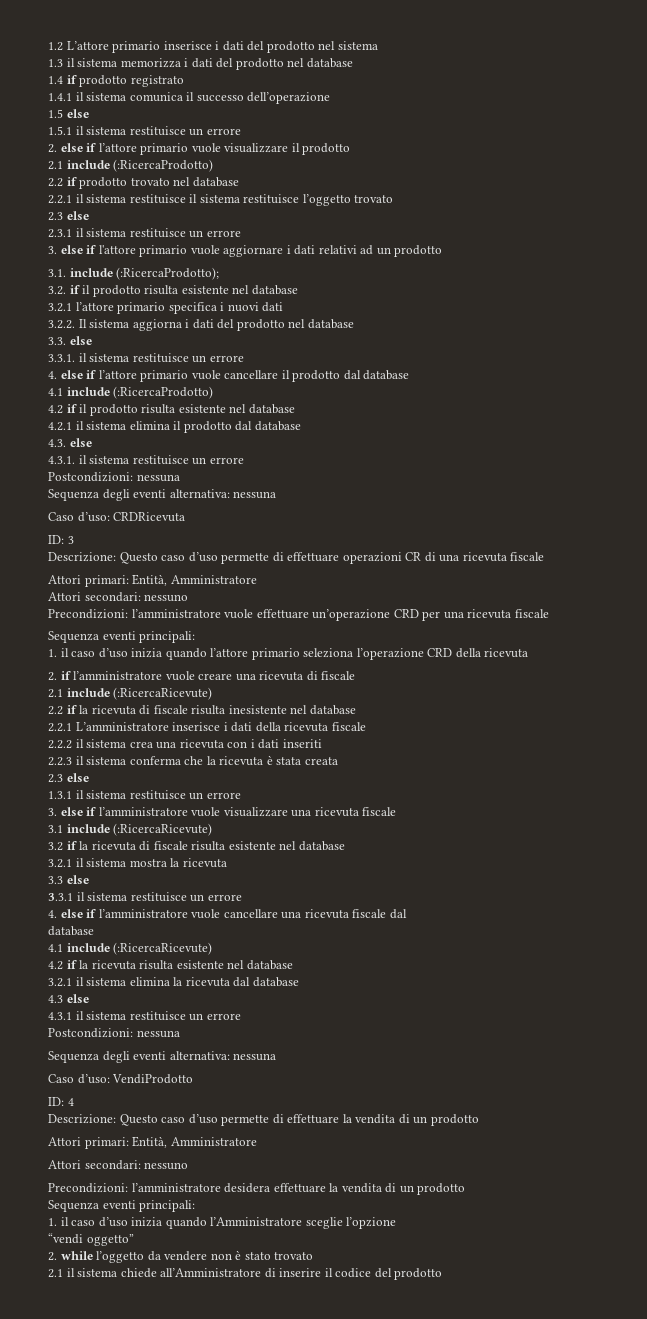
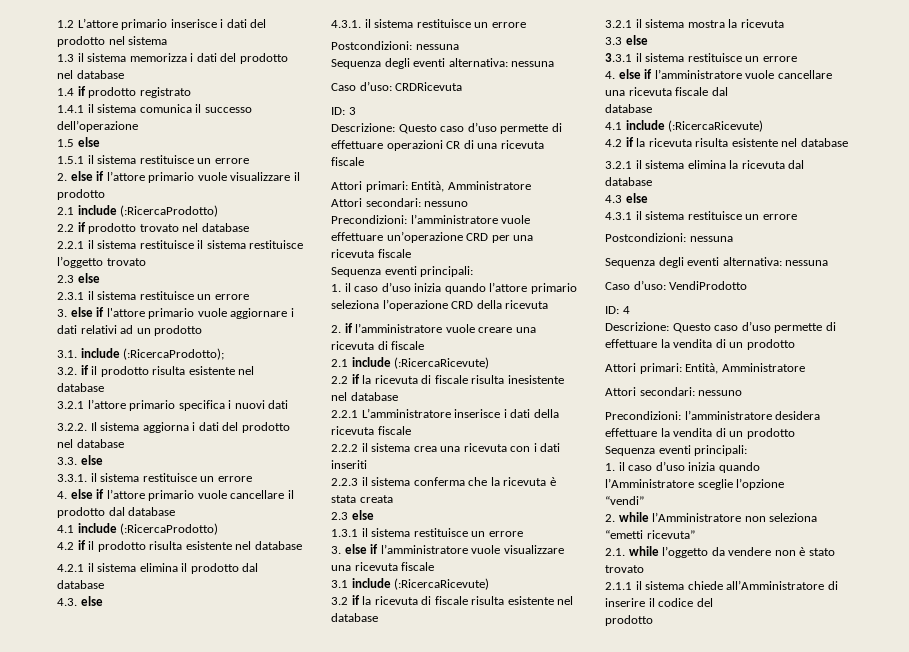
- “vendi oggetto”
+ “vendi”
- 2. while l’oggetto da vendere non è stato trovato
+ 2. while l’Amministratore non seleziona “emetti ricevuta”
+ 2.1. while l’oggetto da vendere non è stato trovato
- 2.1 il sistema chiede all’Amministratore di inserire il codice del prodotto
+ 2.1.1 il sistema chiede all’Amministratore di inserire il codice del
+ prodotto

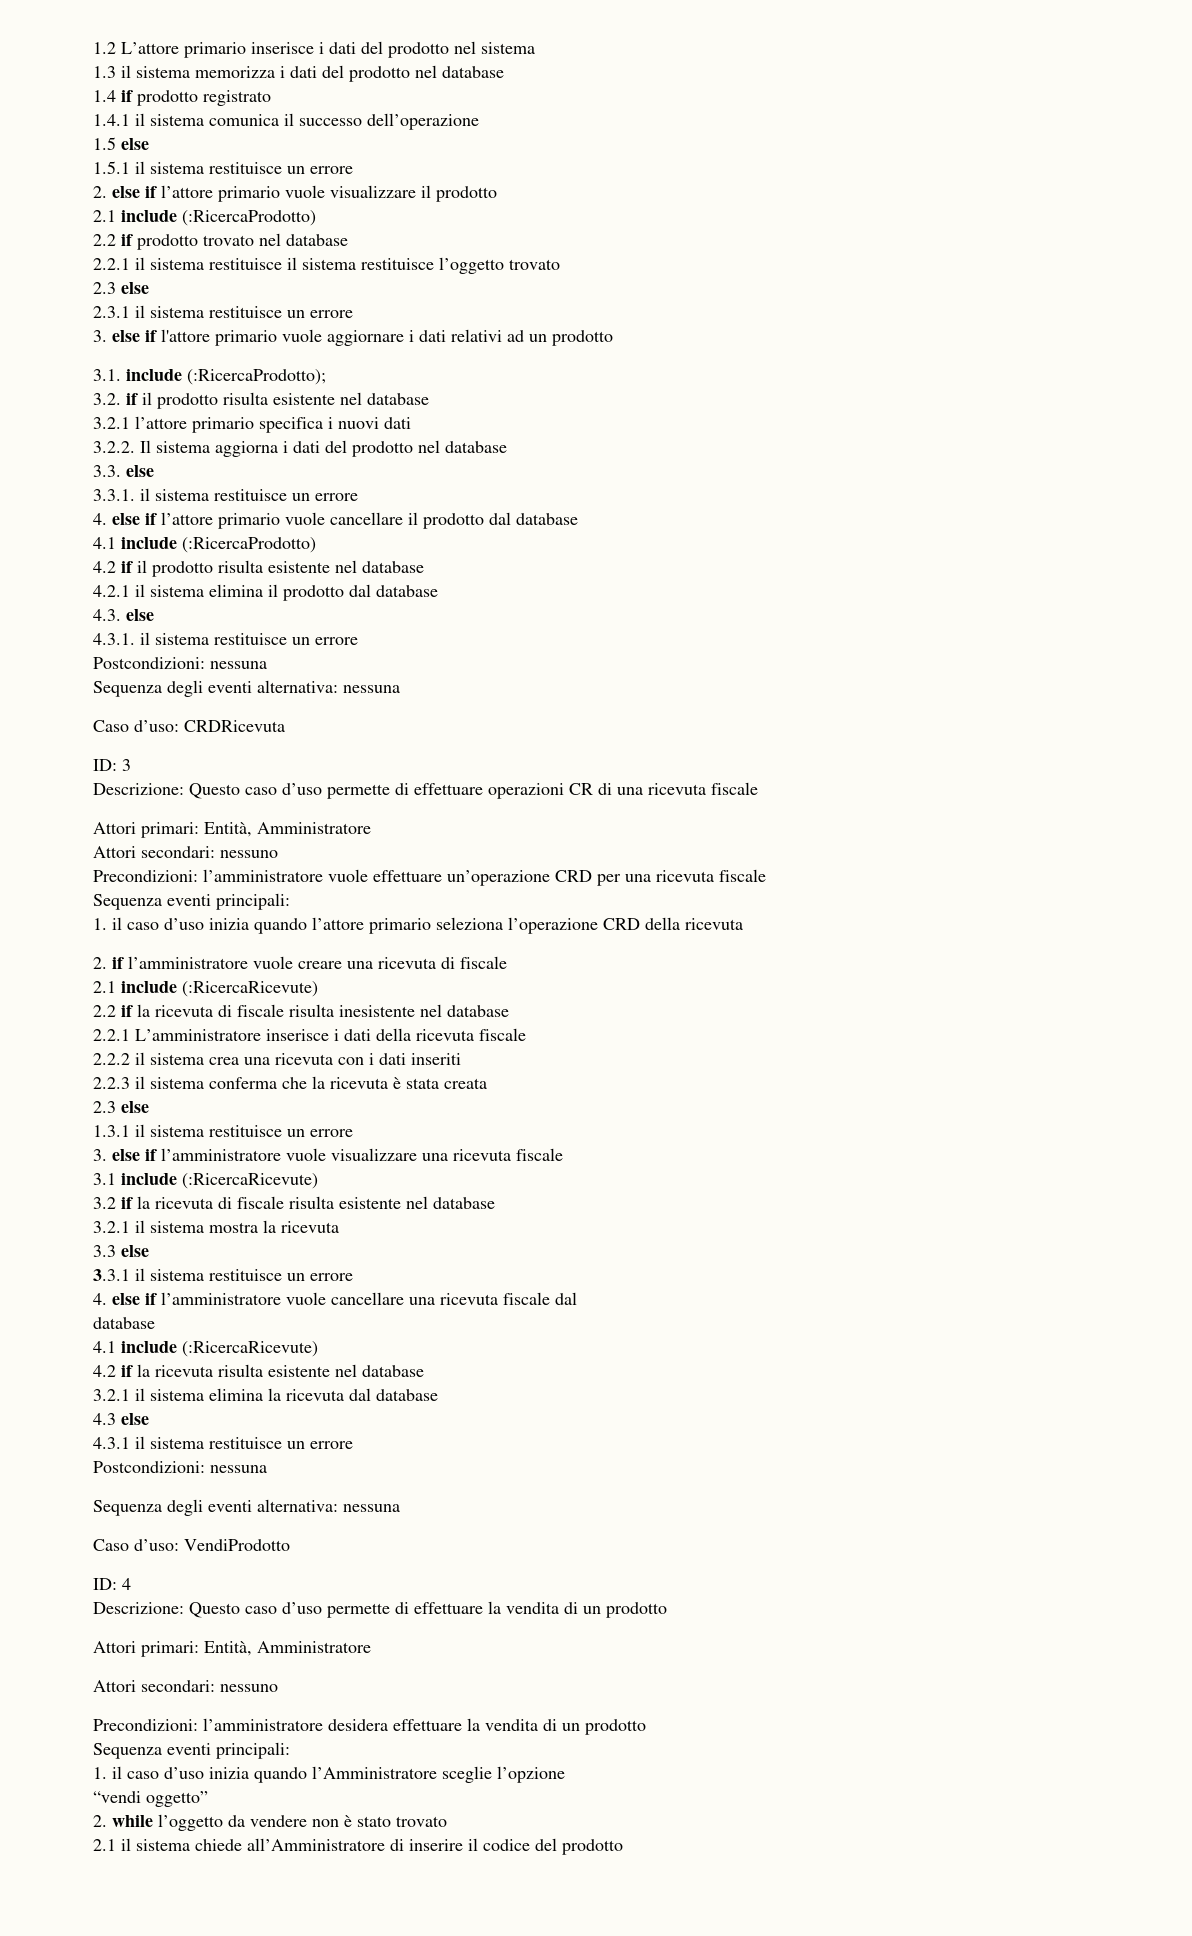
- “vendi”
+ “vendi oggetto”
- 2. while l’Amministratore non seleziona “emetti ricevuta”
- 2.1. while l’oggetto da vendere non è stato trovato
+ 2. while l’oggetto da vendere non è stato trovato
- 2.1.1 il sistema chiede all’Amministratore di inserire il codice del
- prodotto
+ 2.1 il sistema chiede all’Amministratore di inserire il codice del prodotto

